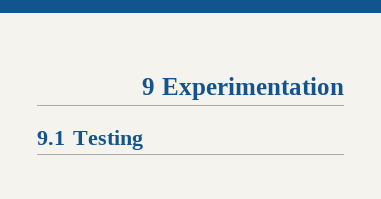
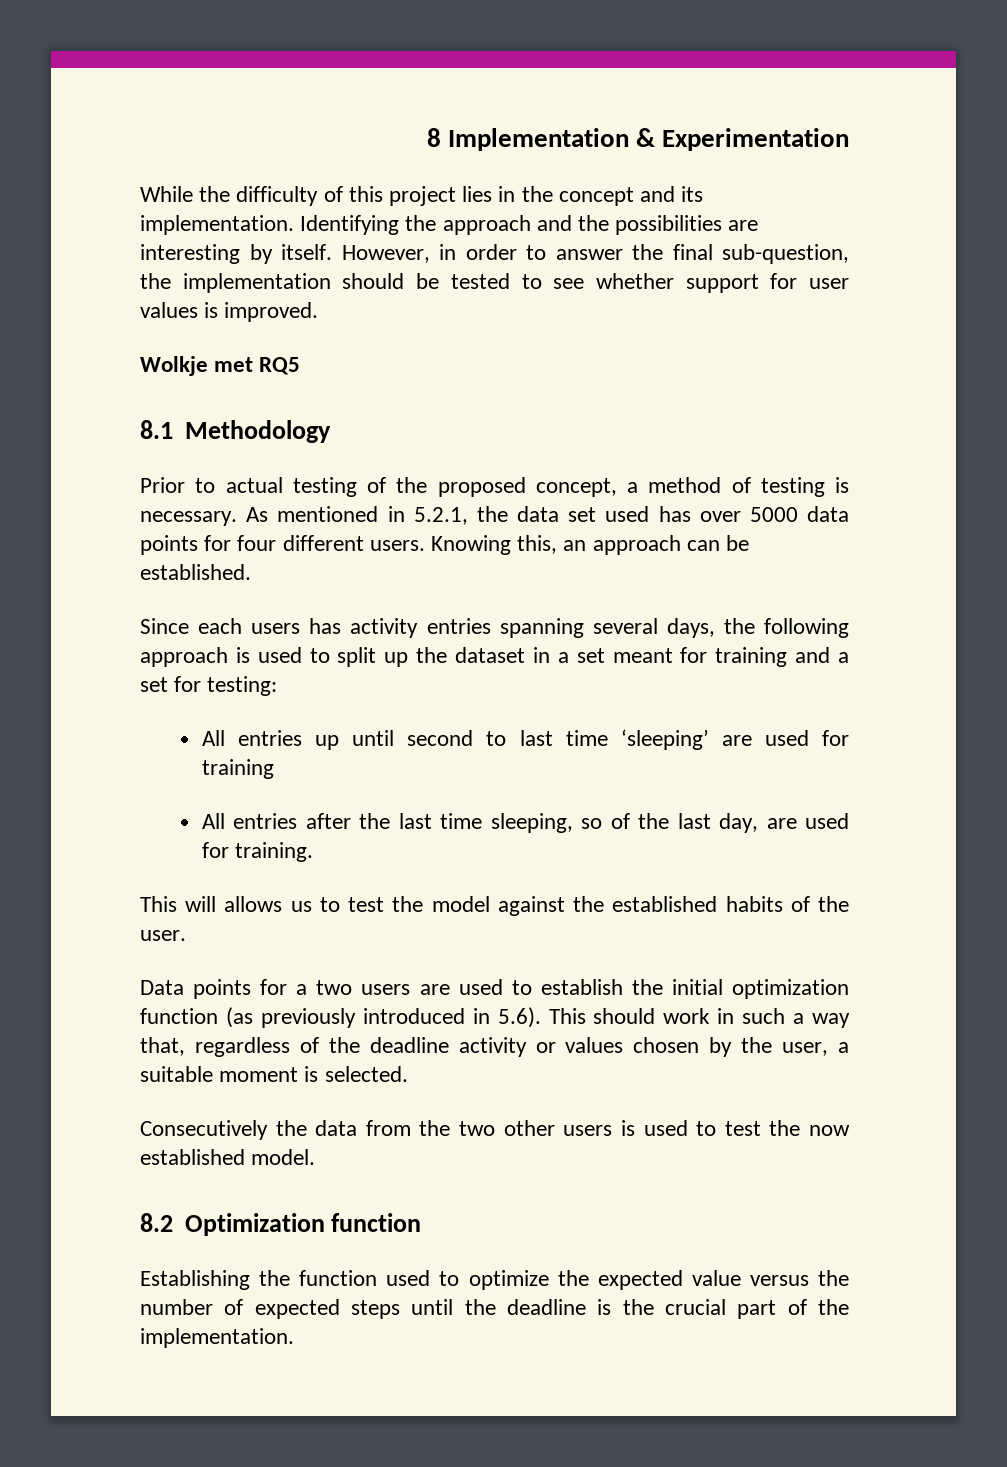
- 9 Experimentation
- 9.1 Testing
+ 8 Implementation & Experimentation
+ While the difficulty of this project lies in the concept and its implementation. Identifying the approach and the possibilities are interesting by itself. However, in order to answer the final sub-question, the implementation should be tested to see whether support for user values is improved.
+ Wolkje met RQ5
+ 8.1 Methodology
+ Prior to actual testing of the proposed concept, a method of testing is necessary. As mentioned in 5.2.1, the data set used has over 5000 data points for four different users. Knowing this, an approach can be established.
+ Since each users has activity entries spanning several days, the following approach is used to split up the dataset in a set meant for training and a set for testing:
+ All entries up until second to last time ‘sleeping’ are used for training
+ All entries after the last time sleeping, so of the last day, are used for training.
+ This will allows us to test the model against the established habits of the user.
+ Data points for a two users are used to establish the initial optimization function (as previously introduced in 5.6). This should work in such a way that, regardless of the deadline activity or values chosen by the user, a suitable moment is selected.
+ Consecutively the data from the two other users is used to test the now established model.
+ 8.2 Optimization function
+ Establishing the function used to optimize the expected value versus the number of expected steps until the deadline is the crucial part of the implementation.

